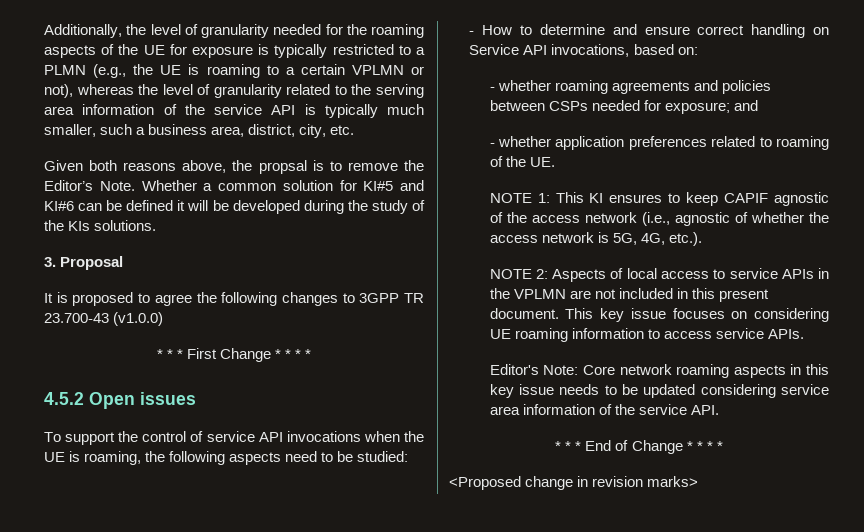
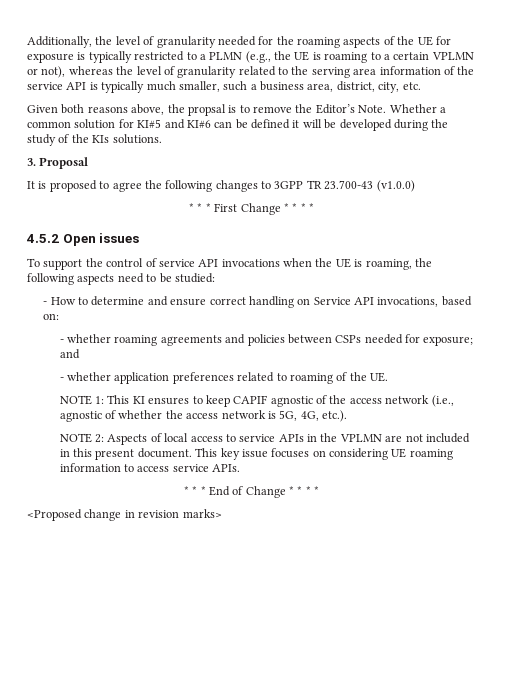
- Editor's Note: Core network roaming aspects in this key issue needs to be updated considering service area information of the service API.

